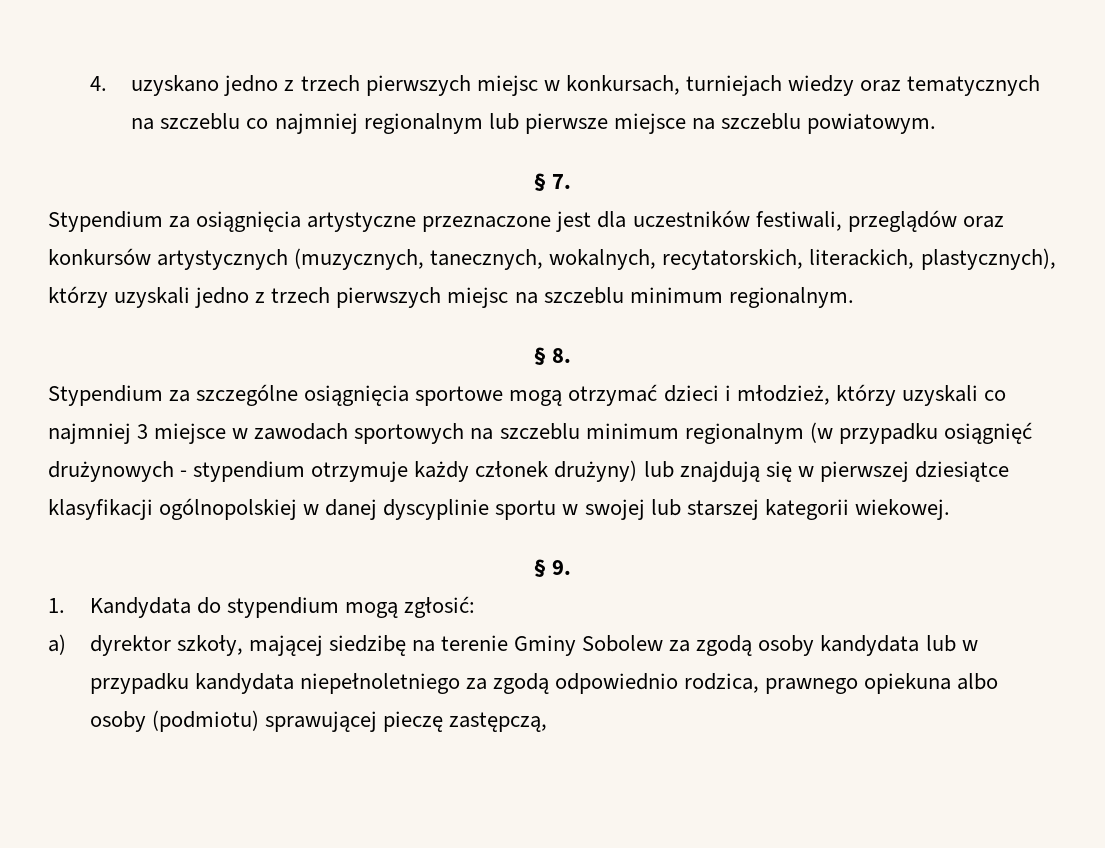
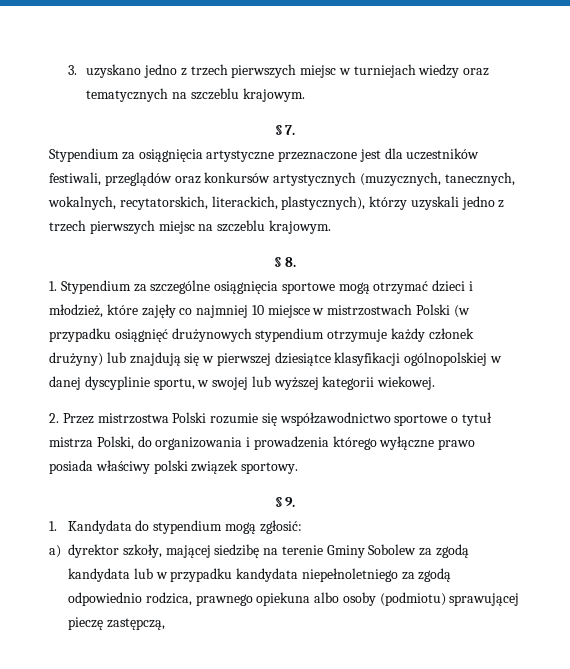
- 4. uzyskano jedno z trzech pierwszych miejsc w konkursach, turniejach wiedzy oraz tematycznych na szczeblu co najmniej regionalnym lub pierwsze miejsce na szczeblu powiatowym.
+ 3. uzyskano jedno z trzech pierwszych miejsc w turniejach wiedzy oraz tematycznych na szczeblu krajowym.
- Stypendium za osiągnięcia artystyczne przeznaczone jest dla uczestników festiwali, przeglądów oraz konkursów artystycznych (muzycznych, tanecznych, wokalnych, recytatorskich, literackich, plastycznych), którzy uzyskali jedno z trzech pierwszych miejsc na szczeblu minimum regionalnym.
+ Stypendium za osiągnięcia artystyczne przeznaczone jest dla uczestników festiwali, przeglądów oraz konkursów artystycznych (muzycznych, tanecznych, wokalnych, recytatorskich, literackich, plastycznych), którzy uzyskali jedno z trzech pierwszych miejsc na szczeblu krajowym.
- Stypendium za szczególne osiągnięcia sportowe mogą otrzymać dzieci i młodzież, którzy uzyskali co najmniej 3 miejsce w zawodach sportowych na szczeblu minimum regionalnym (w przypadku osiągnięć drużynowych - stypendium otrzymuje każdy członek drużyny) lub znajdują się w pierwszej dziesiątce klasyfikacji ogólnopolskiej w danej dyscyplinie sportu w swojej lub starszej kategorii wiekowej.
+ 1. Stypendium za szczególne osiągnięcia sportowe mogą otrzymać dzieci i młodzież, które zajęły co najmniej 10 miejsce w mistrzostwach Polski (w przypadku osiągnięć drużynowych stypendium otrzymuje każdy członek drużyny) lub znajdują się w pierwszej dziesiątce klasyfikacji ogólnopolskiej w danej dyscyplinie sportu, w swojej lub wyższej kategorii wiekowej.
+ 2. Przez mistrzostwa Polski rozumie się współzawodnictwo sportowe o tytuł mistrza Polski, do organizowania i prowadzenia którego wyłączne prawo posiada właściwy polski związek sportowy.
- a) dyrektor szkoły, mającej siedzibę na terenie Gminy Sobolew za zgodą osoby kandydata lub w przypadku kandydata niepełnoletniego za zgodą odpowiednio rodzica, prawnego opiekuna albo osoby (podmiotu) sprawującej pieczę zastępczą,
+ a) dyrektor szkoły, mającej siedzibę na terenie Gminy Sobolew za zgodą kandydata lub w przypadku kandydata niepełnoletniego za zgodą odpowiednio rodzica, prawnego opiekuna albo osoby (podmiotu) sprawującej pieczę zastępczą,

